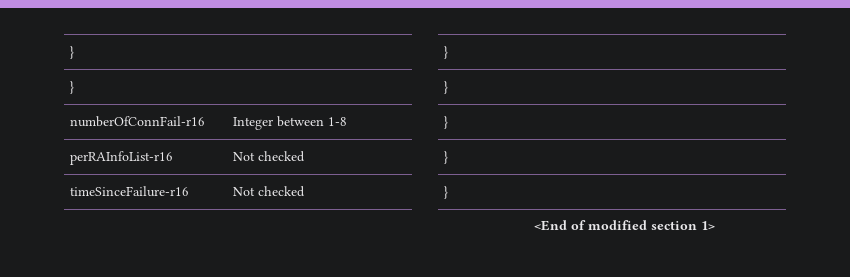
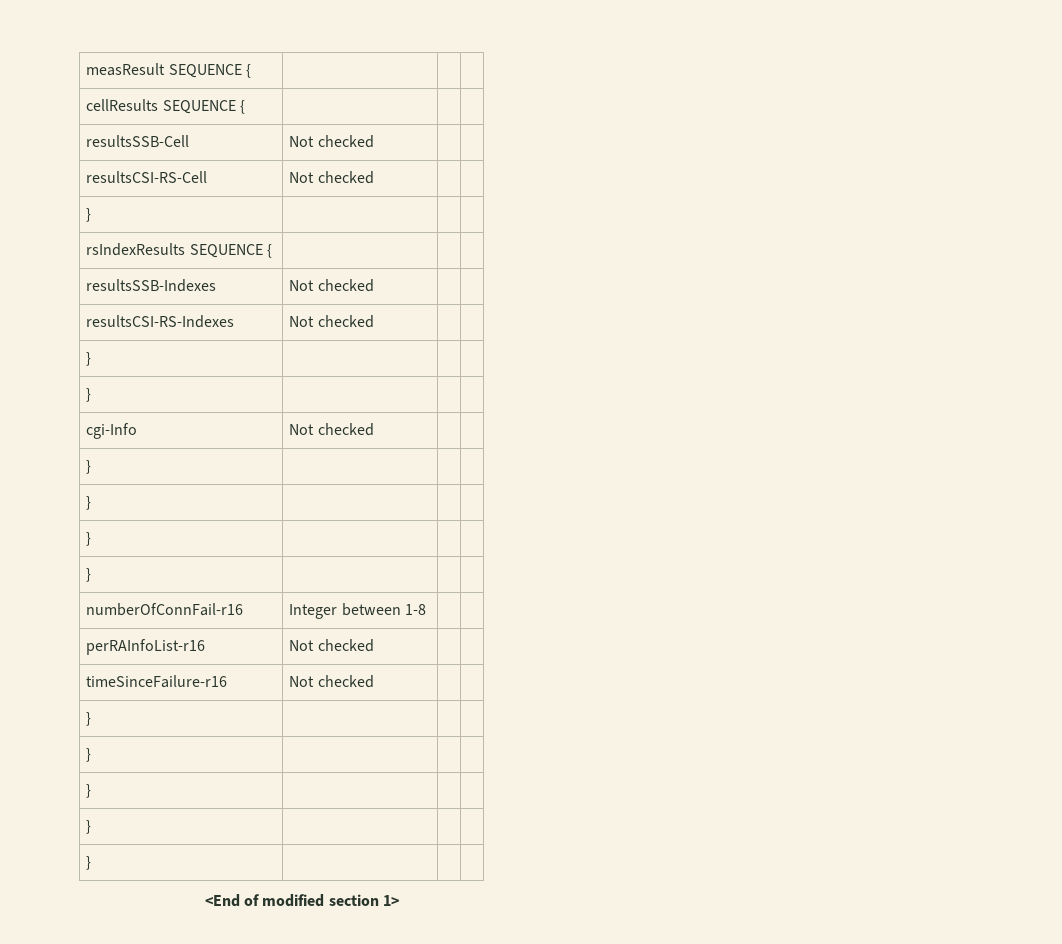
+ measResult SEQUENCE { | | |
+ cellResults SEQUENCE { | | |
+ resultsSSB-Cell | Not checked | |
+ resultsCSI-RS-Cell | Not checked | |
+ } | | |
+ rsIndexResults SEQUENCE { | | |
+ resultsSSB-Indexes | Not checked | |
+ resultsCSI-RS-Indexes | Not checked | |
+ } | | |
+ } | | |
+ cgi-Info | Not checked | |
+ } | | |
+ } | | |

